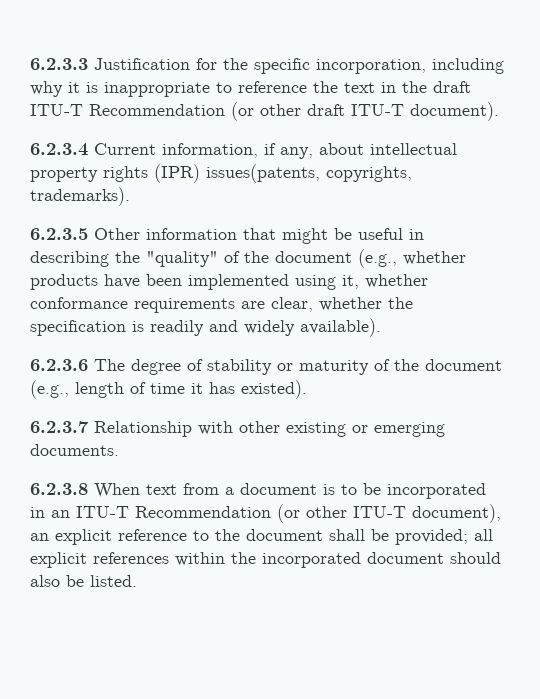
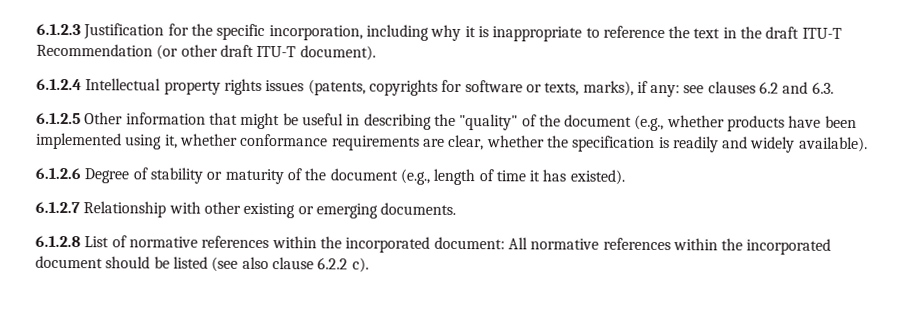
- 6.2.3.3 Justification for the specific incorporation, including why it is inappropriate to reference the text in the draft ITU-T Recommendation (or other draft ITU-T document).
+ 6.1.2.3 Justification for the specific incorporation, including why it is inappropriate to reference the text in the draft ITU-T Recommendation (or other draft ITU-T document).
- 6.2.3.4 Current information, if any, about intellectual property rights (IPR) issues(patents, copyrights, trademarks).
- 6.2.3.5 Other information that might be useful in describing the "quality" of the document (e.g., whether products have been implemented using it, whether conformance requirements are clear, whether the specification is readily and widely available).
+ 6.1.2.4 Intellectual property rights issues (patents, copyrights for software or texts, marks), if any: see clauses 6.2 and 6.3.
+ 6.1.2.5 Other information that might be useful in describing the "quality" of the document (e.g., whether products have been implemented using it, whether conformance requirements are clear, whether the specification is readily and widely available).
- 6.2.3.6 The degree of stability or maturity of the document (e.g., length of time it has existed).
+ 6.1.2.6 Degree of stability or maturity of the document (e.g., length of time it has existed).
- 6.2.3.7 Relationship with other existing or emerging documents.
+ 6.1.2.7 Relationship with other existing or emerging documents.
- 6.2.3.8 When text from a document is to be incorporated in an ITU-T Recommendation (or other ITU-T document), an explicit reference to the document shall be provided; all explicit references within the incorporated document should also be listed.
+ 6.1.2.8 List of normative references within the incorporated document: All normative references within the incorporated document should be listed (see also clause 6.2.2 c).

